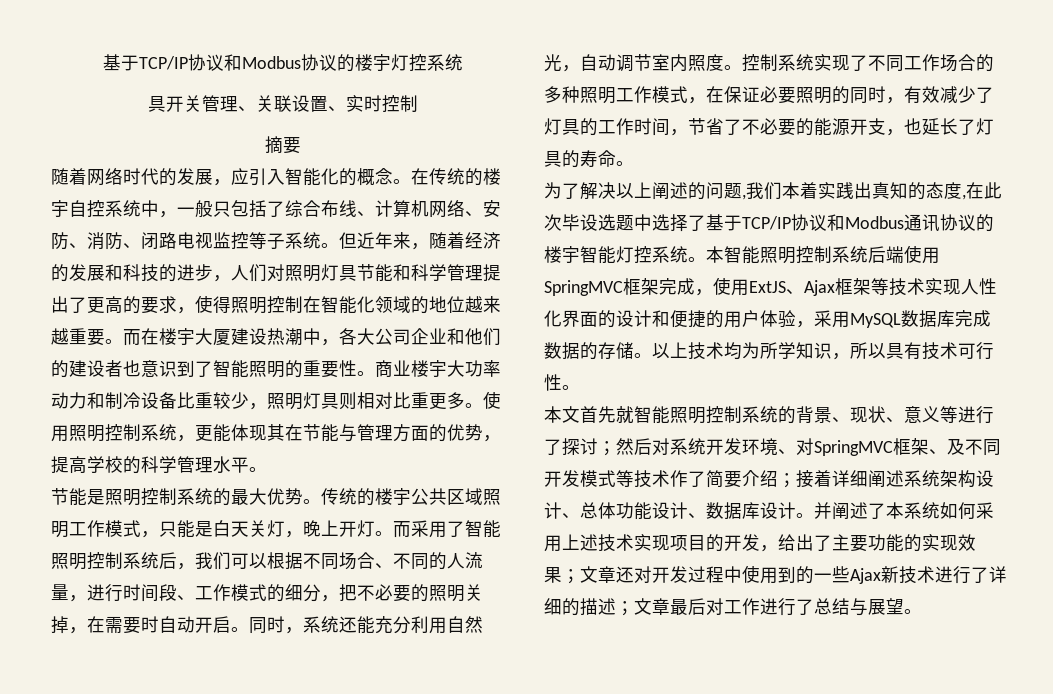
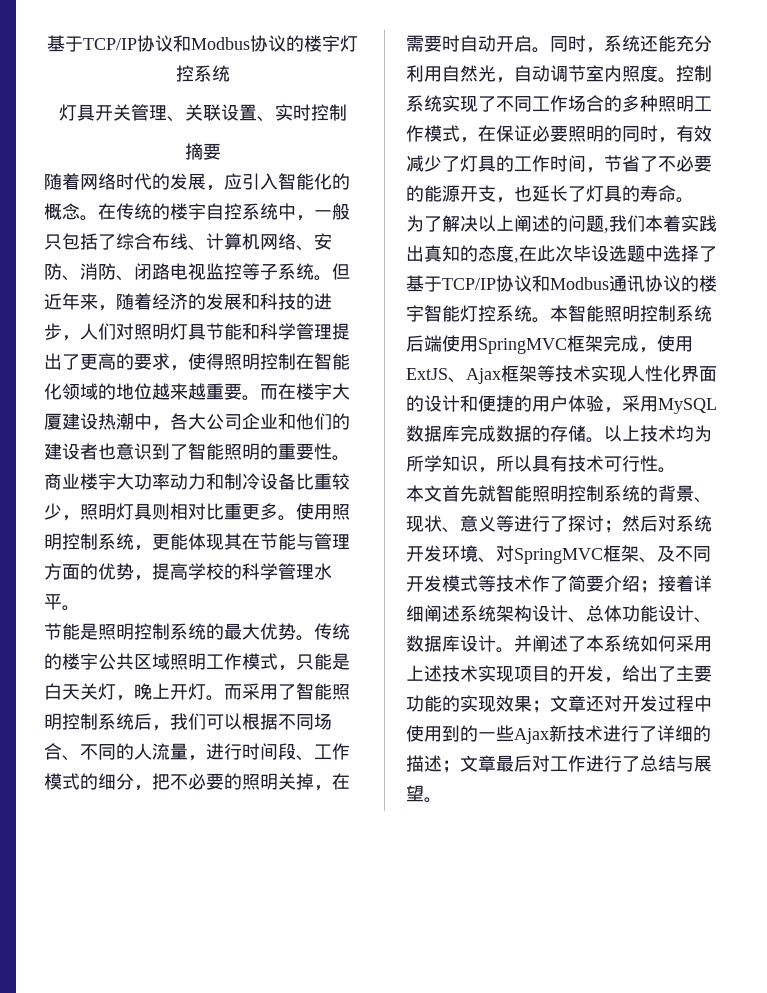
- 具开关管理、关联设置、实时控制
+ 灯具开关管理、关联设置、实时控制

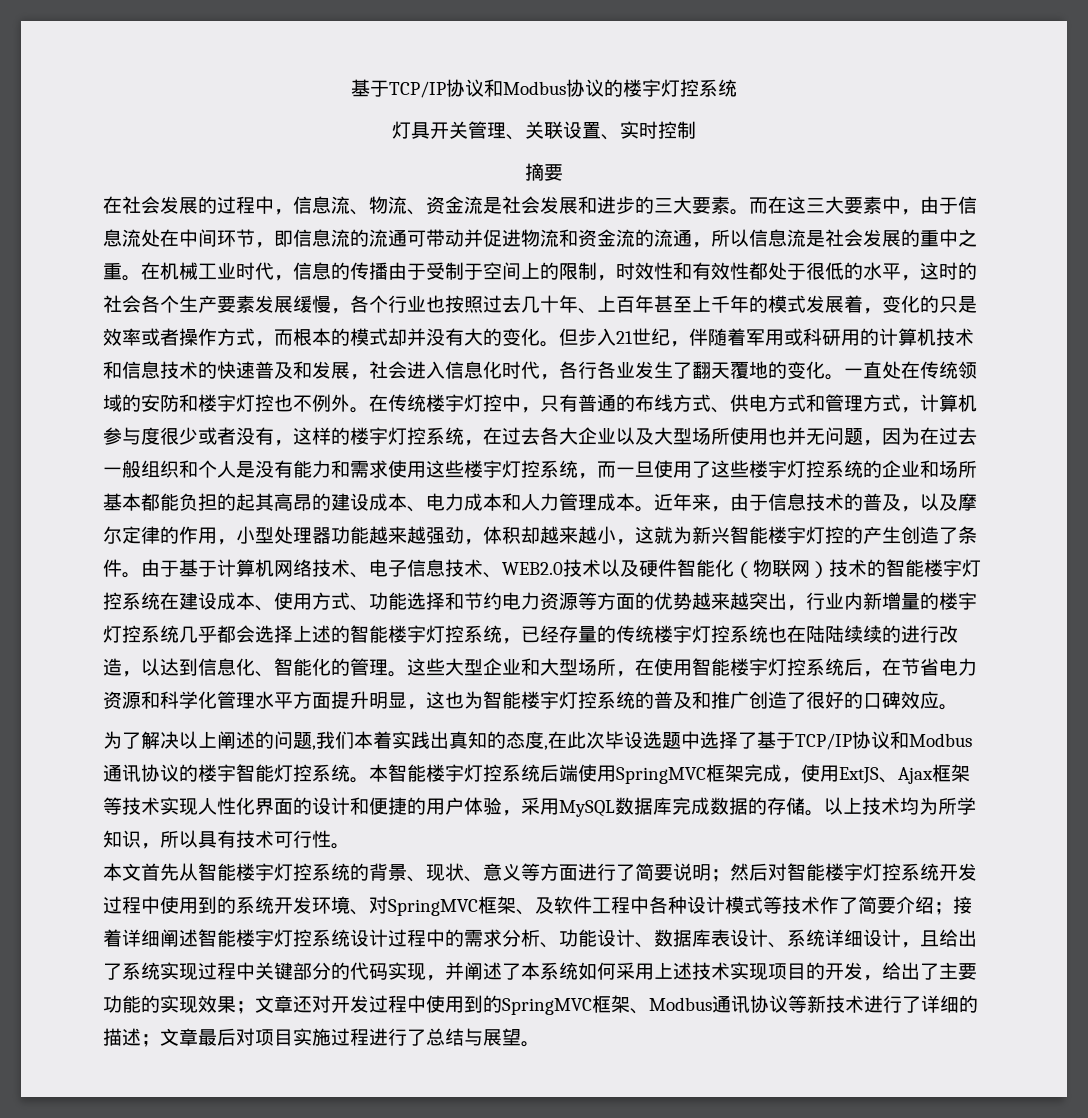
- 随着网络时代的发展，应引入智能化的概念。在传统的楼宇自控系统中，一般只包括了综合布线、计算机网络、安防、消防、闭路电视监控等子系统。但近年来，随着经济的发展和科技的进步，人们对照明灯具节能和科学管理提出了更高的要求，使得照明控制在智能化领域的地位越来越重要。而在楼宇大厦建设热潮中，各大公司企业和他们的建设者也意识到了智能照明的重要性。商业楼宇大功率动力和制冷设备比重较少，照明灯具则相对比重更多。使用照明控制系统，更能体现其在节能与管理方面的优势，提高学校的科学管理水平。
- 节能是照明控制系统的最大优势。传统的楼宇公共区域照明工作模式，只能是白天关灯，晚上开灯。而采用了智能照明控制系统后，我们可以根据不同场合、不同的人流量，进行时间段、工作模式的细分，把不必要的照明关掉，在需要时自动开启。同时，系统还能充分利用自然光，自动调节室内照度。控制系统实现了不同工作场合的多种照明工作模式，在保证必要照明的同时，有效减少了灯具的工作时间，节省了不必要的能源开支，也延长了灯具的寿命。
+ 在社会发展的过程中，信息流、物流、资金流是社会发展和进步的三大要素。而在这三大要素中，由于信息流处在中间环节，即信息流的流通可带动并促进物流和资金流的流通，所以信息流是社会发展的重中之重。在机械工业时代，信息的传播由于受制于空间上的限制，时效性和有效性都处于很低的水平，这时的社会各个生产要素发展缓慢，各个行业也按照过去几十年、上百年甚至上千年的模式发展着，变化的只是效率或者操作方式，而根本的模式却并没有大的变化。但步入21世纪，伴随着军用或科研用的计算机技术和信息技术的快速普及和发展，社会进入信息化时代，各行各业发生了翻天覆地的变化。一直处在传统领域的安防和楼宇灯控也不例外。在传统楼宇灯控中，只有普通的布线方式、供电方式和管理方式，计算机参与度很少或者没有，这样的楼宇灯控系统，在过去各大企业以及大型场所使用也并无问题，因为在过去一般组织和个人是没有能力和需求使用这些楼宇灯控系统，而一旦使用了这些楼宇灯控系统的企业和场所基本都能负担的起其高昂的建设成本、电力成本和人力管理成本。近年来，由于信息技术的普及，以及摩尔定律的作用，小型处理器功能越来越强劲，体积却越来越小，这就为新兴智能楼宇灯控的产生创造了条件。由于基于计算机网络技术、电子信息技术、WEB2.0技术以及硬件智能化（物联网）技术的智能楼宇灯控系统在建设成本、使用方式、功能选择和节约电力资源等方面的优势越来越突出，行业内新增量的楼宇灯控系统几乎都会选择上述的智能楼宇灯控系统，已经存量的传统楼宇灯控系统也在陆陆续续的进行改造，以达到信息化、智能化的管理。这些大型企业和大型场所，在使用智能楼宇灯控系统后，在节省电力资源和科学化管理水平方面提升明显，这也为智能楼宇灯控系统的普及和推广创造了很好的口碑效应。
- 本智能照明控制系统后端使用SpringMVC框架完成，使用ExtJS、Ajax框架等技术实现人性化界面的设计和便捷的用户体验，采用MySQL数据库完成数据的存储。
+ 本智能楼宇灯控系统后端使用SpringMVC框架完成，使用ExtJS、Ajax框架等技术实现人性化界面的设计和便捷的用户体验，采用MySQL数据库完成数据的存储。
- 本文首先就智能照明控制系统的背景、现状、意义等进行了探讨；然后对系统开发环境、对SpringMVC框架、及不同开发模式等技术作了简要介绍；
+ 本文首先从智能楼宇灯控系统的背景、现状、意义等方面进行了简要说明；然后对智能楼宇灯控系统开发过程中使用到的系统开发环境、对SpringMVC框架、及软件工程中各种设计模式等技术作了简要介绍；
- 接着详细阐述系统架构设计、总体功能设计、数据库设计。并阐述了本系统如何采用上述技术实现项目的开发，给出了主要功能的实现效果；
+ 接着详细阐述智能楼宇灯控系统设计过程中的需求分析、功能设计、数据库表设计、系统详细设计，且给出了系统实现过程中关键部分的代码实现，并阐述了本系统如何采用上述技术实现项目的开发，给出了主要功能的实现效果；
- 文章还对开发过程中使用到的一些Ajax新技术进行了详细的描述；
+ 文章还对开发过程中使用到的SpringMVC框架、Modbus通讯协议等新技术进行了详细的描述；
- 文章最后对工作进行了总结与展望。
+ 文章最后对项目实施过程进行了总结与展望。

